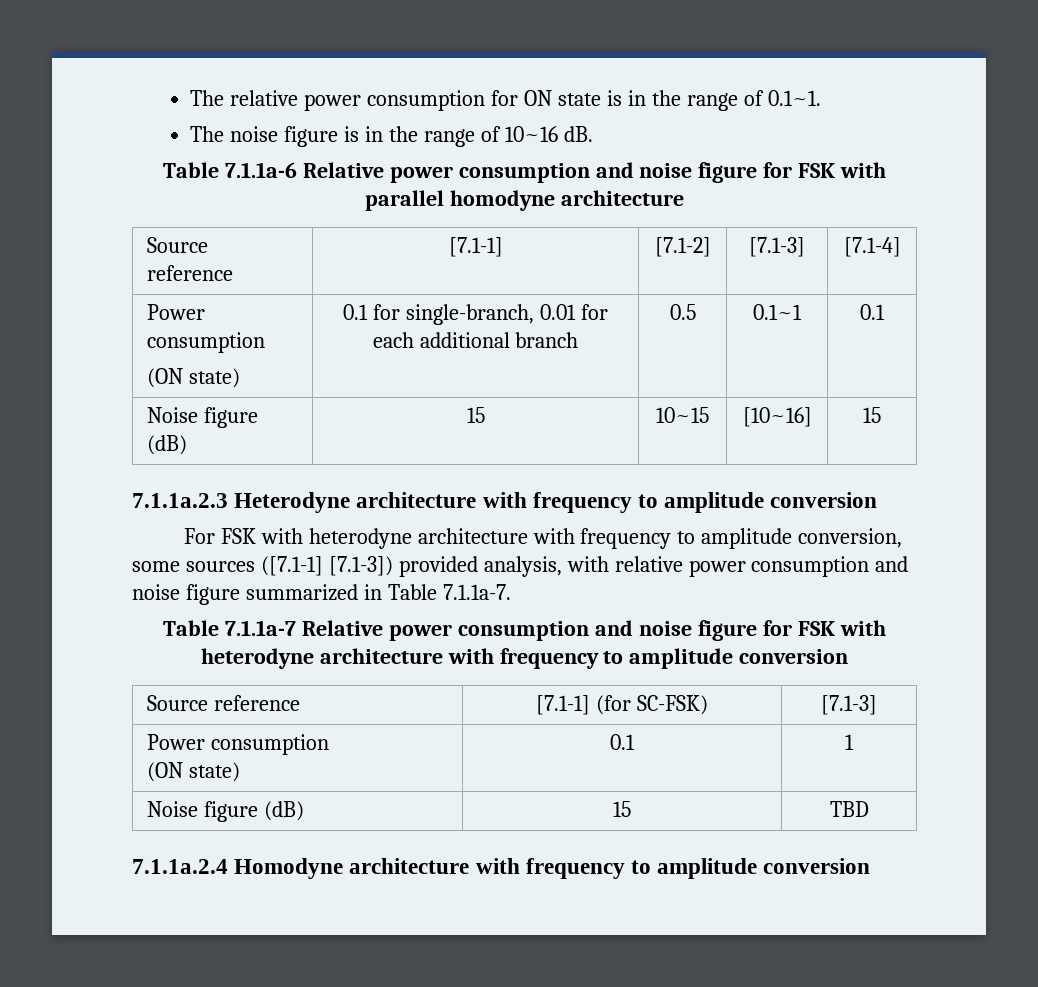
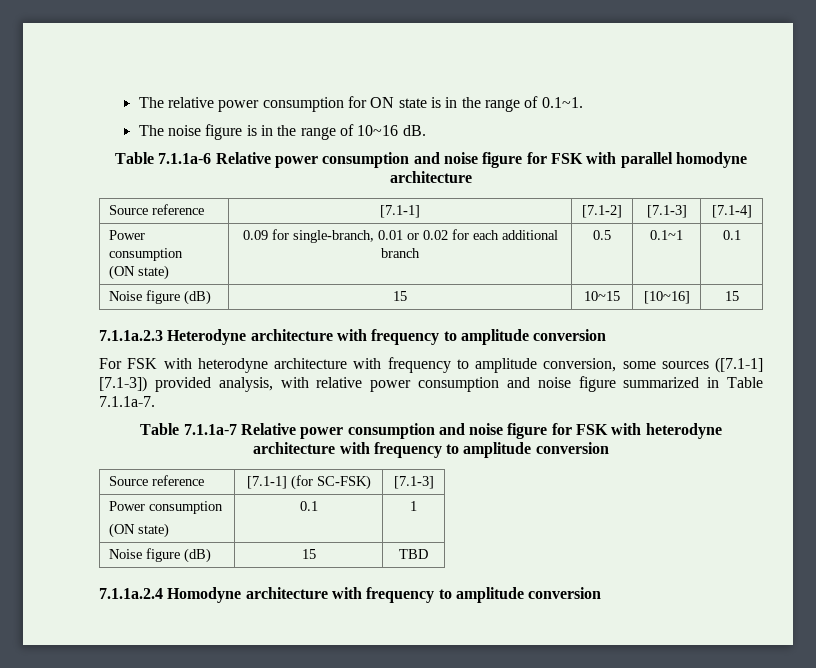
  Source reference | [7.1-1] | [7.1-2] | [7.1-3] | [7.1-4]
  Power consumption
- (ON state) | 0.1 for single-branch, 0.01 for each additional branch | 0.5 | 0.1~1 | 0.1
+ (ON state) | 0.09 for single-branch, 0.01 or 0.02 for each additional branch | 0.5 | 0.1~1 | 0.1

